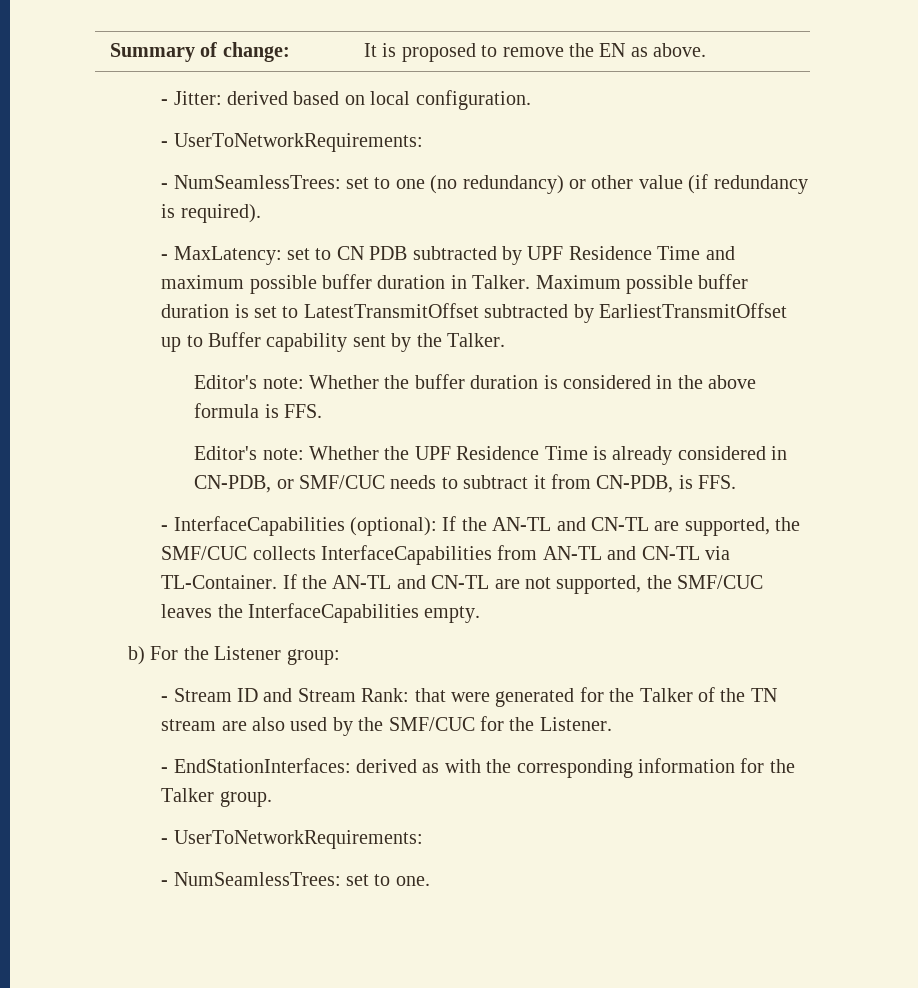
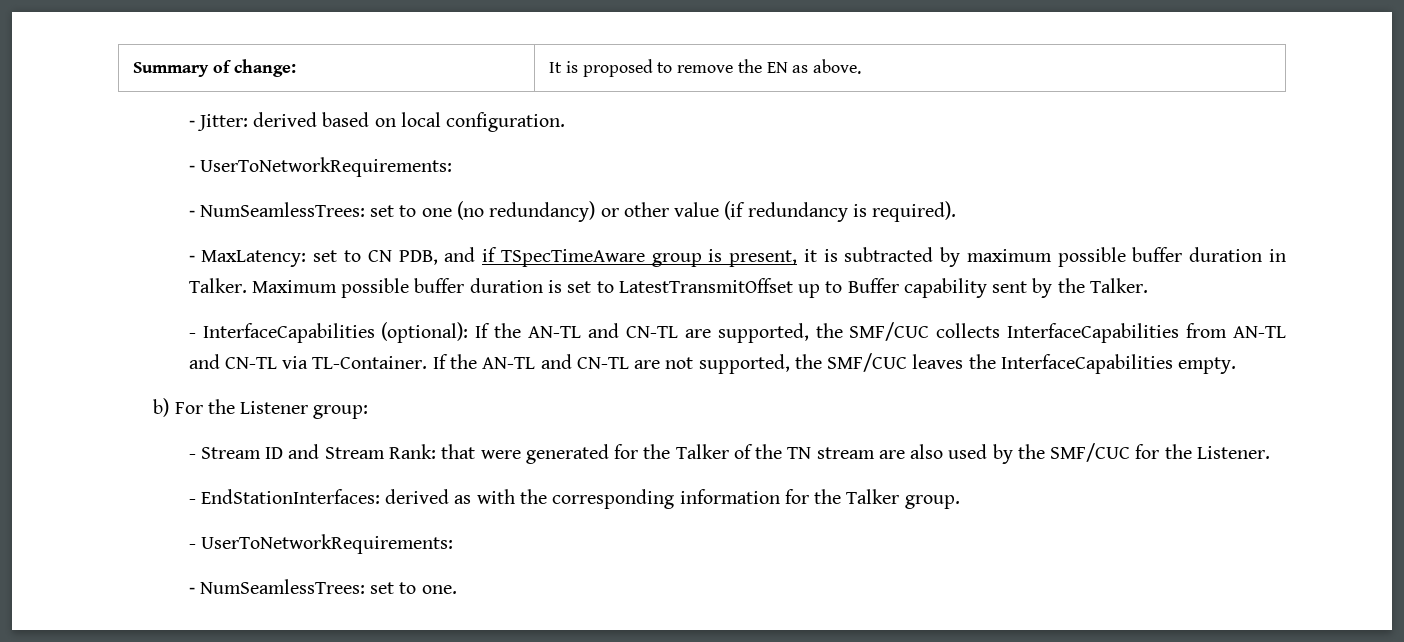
- ‐ MaxLatency: set to CN PDB subtracted by UPF Residence Time and maximum possible buffer duration in Talker.
+ ‐ MaxLatency: set to CN PDB, and if TSpecTimeAware group is present, it is subtracted by maximum possible buffer duration in Talker.
- Maximum possible buffer duration is set to LatestTransmitOffset subtracted by EarliestTransmitOffset up to Buffer capability sent by the Talker.
+ Maximum possible buffer duration is set to LatestTransmitOffset up to Buffer capability sent by the Talker.
- Editor's note: Whether the buffer duration is considered in the above formula is FFS.
- Editor's note: Whether the UPF Residence Time is already considered in CN-PDB, or SMF/CUC needs to subtract it from CN-PDB, is FFS.

